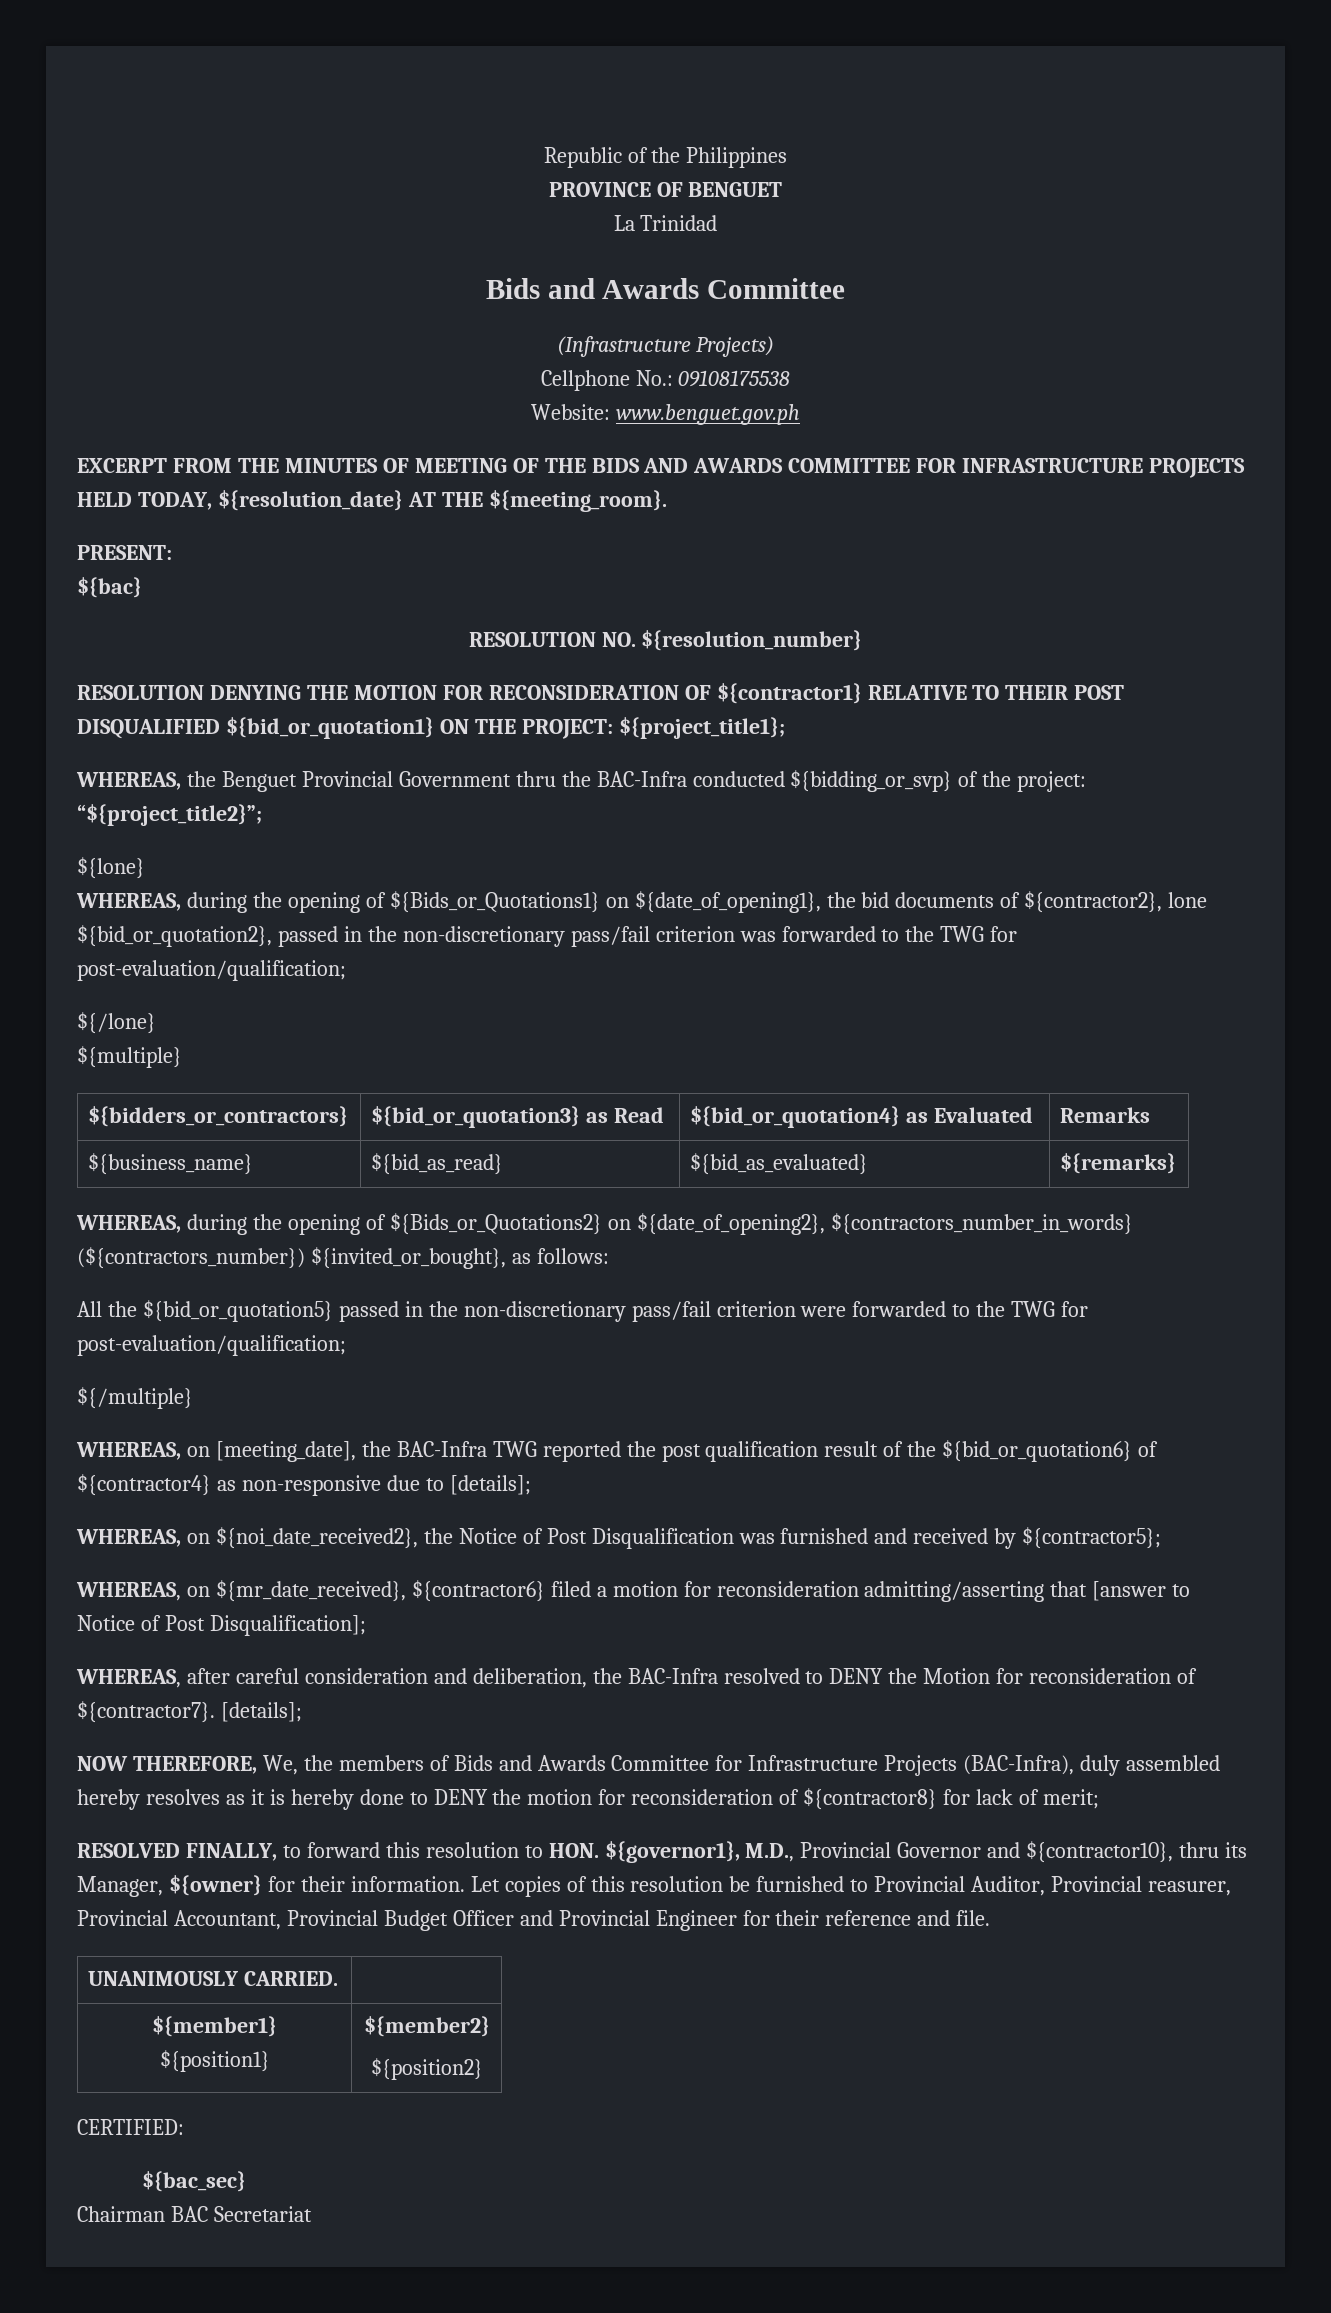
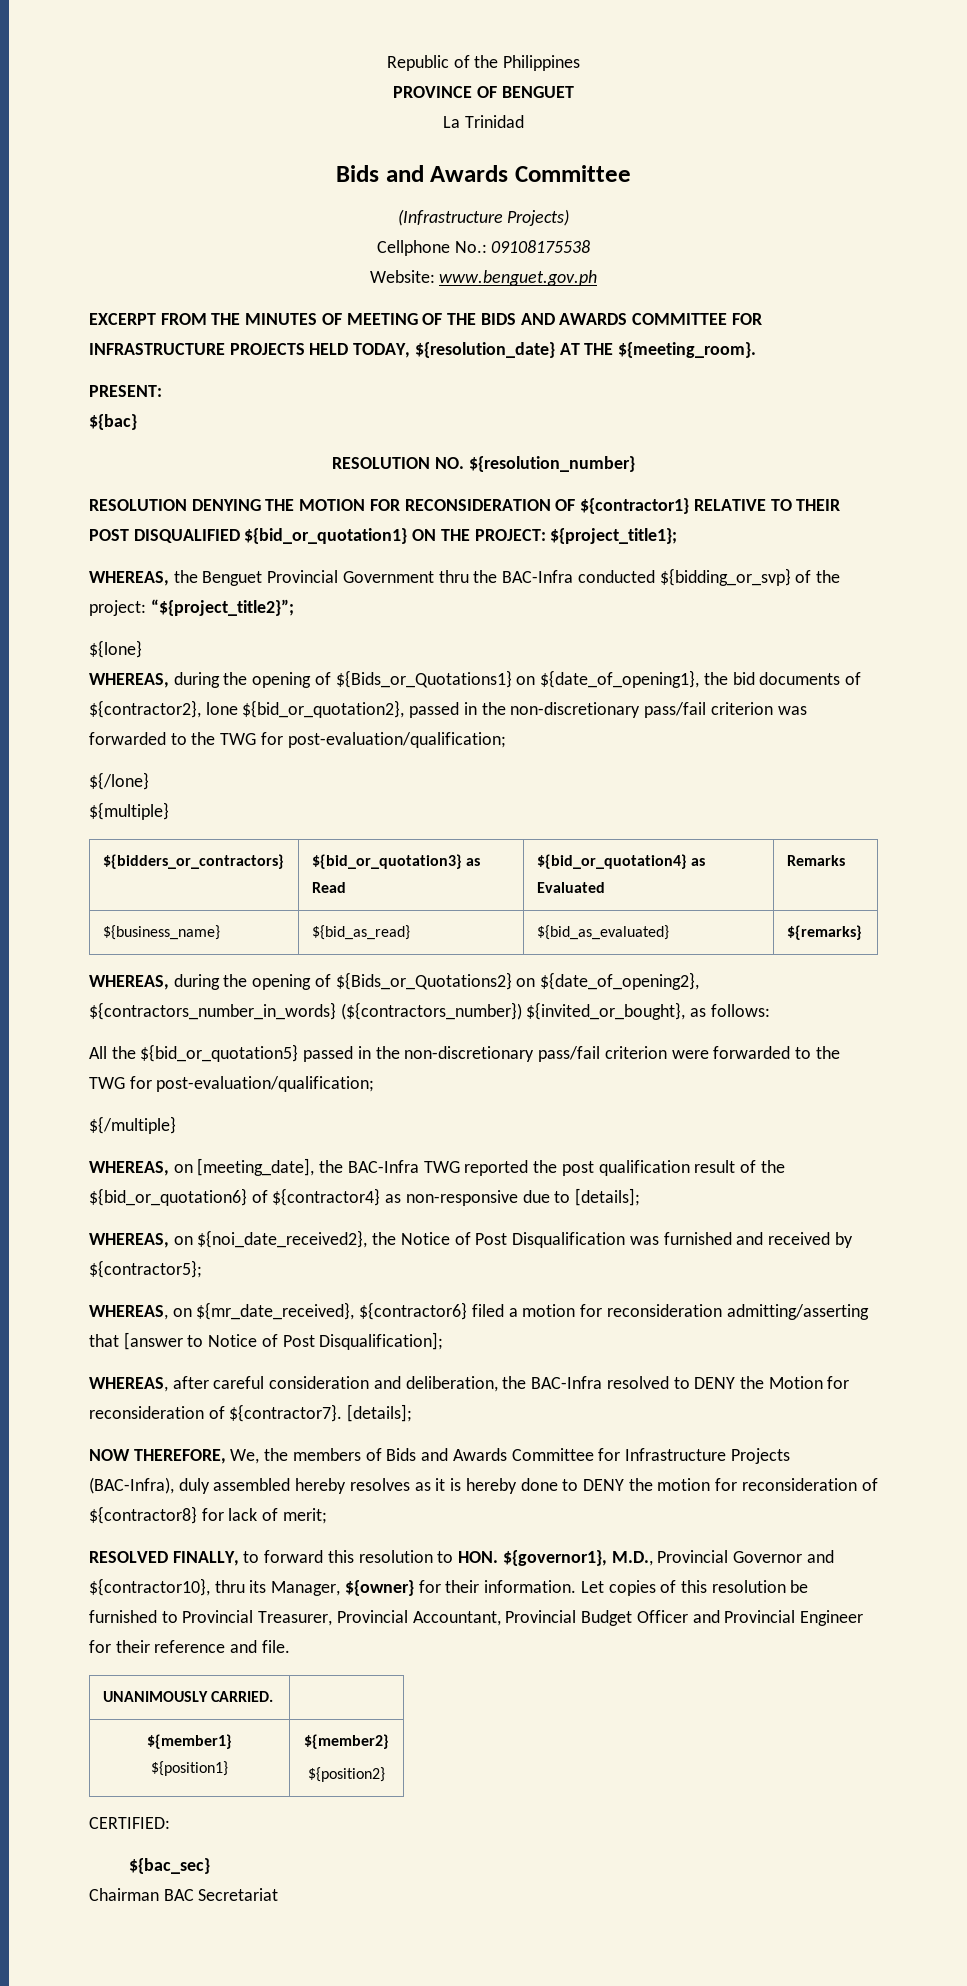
- Let copies of this resolution be furnished to Provincial Auditor, Provincial reasurer, Provincial Accountant, Provincial Budget Officer and Provincial Engineer for their reference and file.
+ Let copies of this resolution be furnished to Provincial Treasurer, Provincial Accountant, Provincial Budget Officer and Provincial Engineer for their reference and file.

